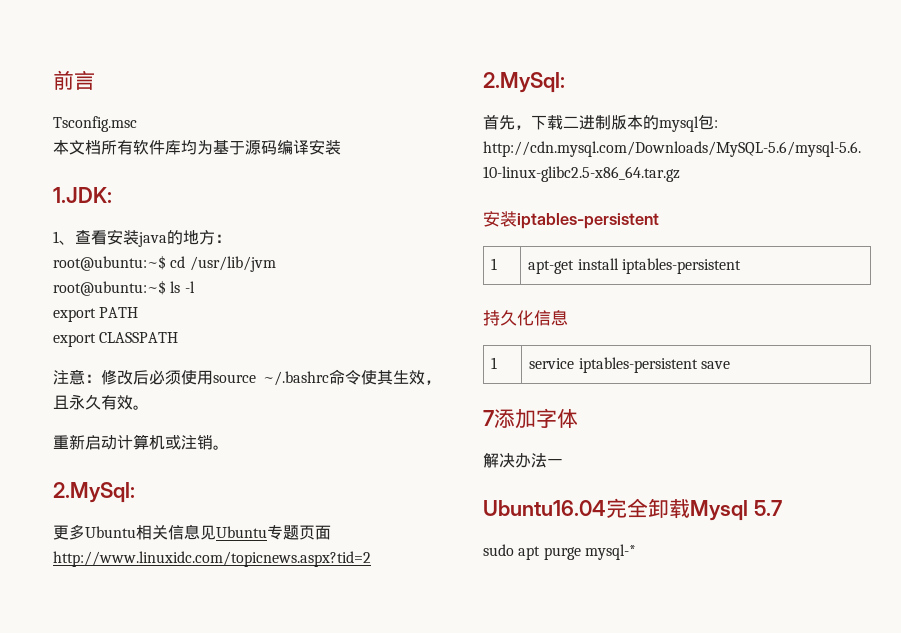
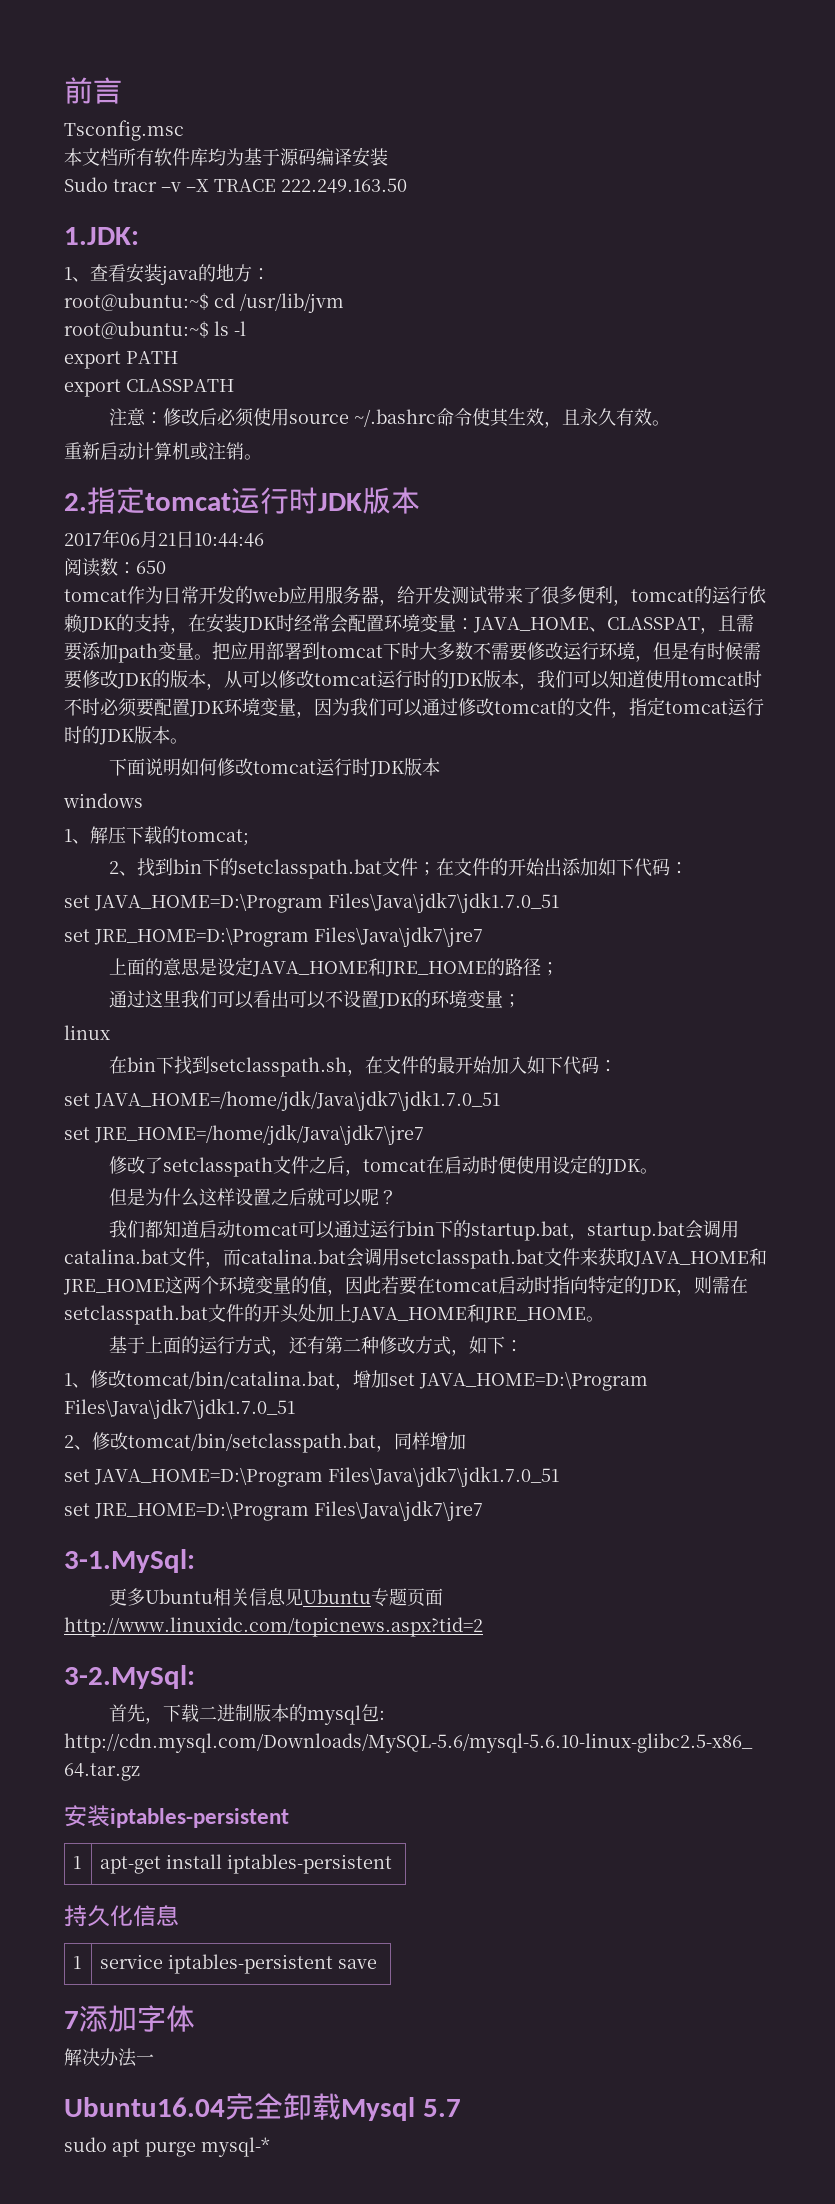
+ Sudo tracr –v –X TRACE 222.249.163.50
  重新启动计算机或注销。
- 2.MySql:
+ 2.指定tomcat运行时JDK版本
+ 2017年06月21日10:44:46
+ 阅读数：650
+ tomcat作为日常开发的web应用服务器，给开发测试带来了很多便利，tomcat的运行依赖JDK的支持，在安装JDK时经常会配置环境变量：JAVA_HOME、CLASSPAT，且需要添加path变量。把应用部署到tomcat下时大多数不需要修改运行环境，但是有时候需要修改JDK的版本，从可以修改tomcat运行时的JDK版本，我们可以知道使用tomcat时不时必须要配置JDK环境变量，因为我们可以通过修改tomcat的文件，指定tomcat运行时的JDK版本。
+ 下面说明如何修改tomcat运行时JDK版本
+ windows
+ 1、解压下载的tomcat;
+ 2、找到bin下的setclasspath.bat文件；在文件的开始出添加如下代码：
+ set JAVA_HOME=D:\Program Files\Java\jdk7\jdk1.7.0_51
+ set JRE_HOME=D:\Program Files\Java\jdk7\jre7
+ 上面的意思是设定JAVA_HOME和JRE_HOME的路径；
+ 通过这里我们可以看出可以不设置JDK的环境变量；
+ linux
+ 在bin下找到setclasspath.sh，在文件的最开始加入如下代码：
+ set JAVA_HOME=/home/jdk/Java\jdk7\jdk1.7.0_51
+ set JRE_HOME=/home/jdk/Java\jdk7\jre7
+ 修改了setclasspath文件之后，tomcat在启动时便使用设定的JDK。
+ 但是为什么这样设置之后就可以呢？
+ 我们都知道启动tomcat可以通过运行bin下的startup.bat，startup.bat会调用catalina.bat文件，而catalina.bat会调用setclasspath.bat文件来获取JAVA_HOME和JRE_HOME这两个环境变量的值，因此若要在tomcat启动时指向特定的JDK，则需在setclasspath.bat文件的开头处加上JAVA_HOME和JRE_HOME。
+ 基于上面的运行方式，还有第二种修改方式，如下：
+ 1、修改tomcat/bin/catalina.bat，增加set JAVA_HOME=D:\Program Files\Java\jdk7\jdk1.7.0_51
+ 2、修改tomcat/bin/setclasspath.bat，同样增加
+ set JAVA_HOME=D:\Program Files\Java\jdk7\jdk1.7.0_51
+ set JRE_HOME=D:\Program Files\Java\jdk7\jre7
+ 3-1.MySql:
  更多Ubuntu相关信息见Ubuntu专题页面http://www.linuxidc.com/topicnews.aspx?tid=2
- 2.MySql:
+ 3-2.MySql:

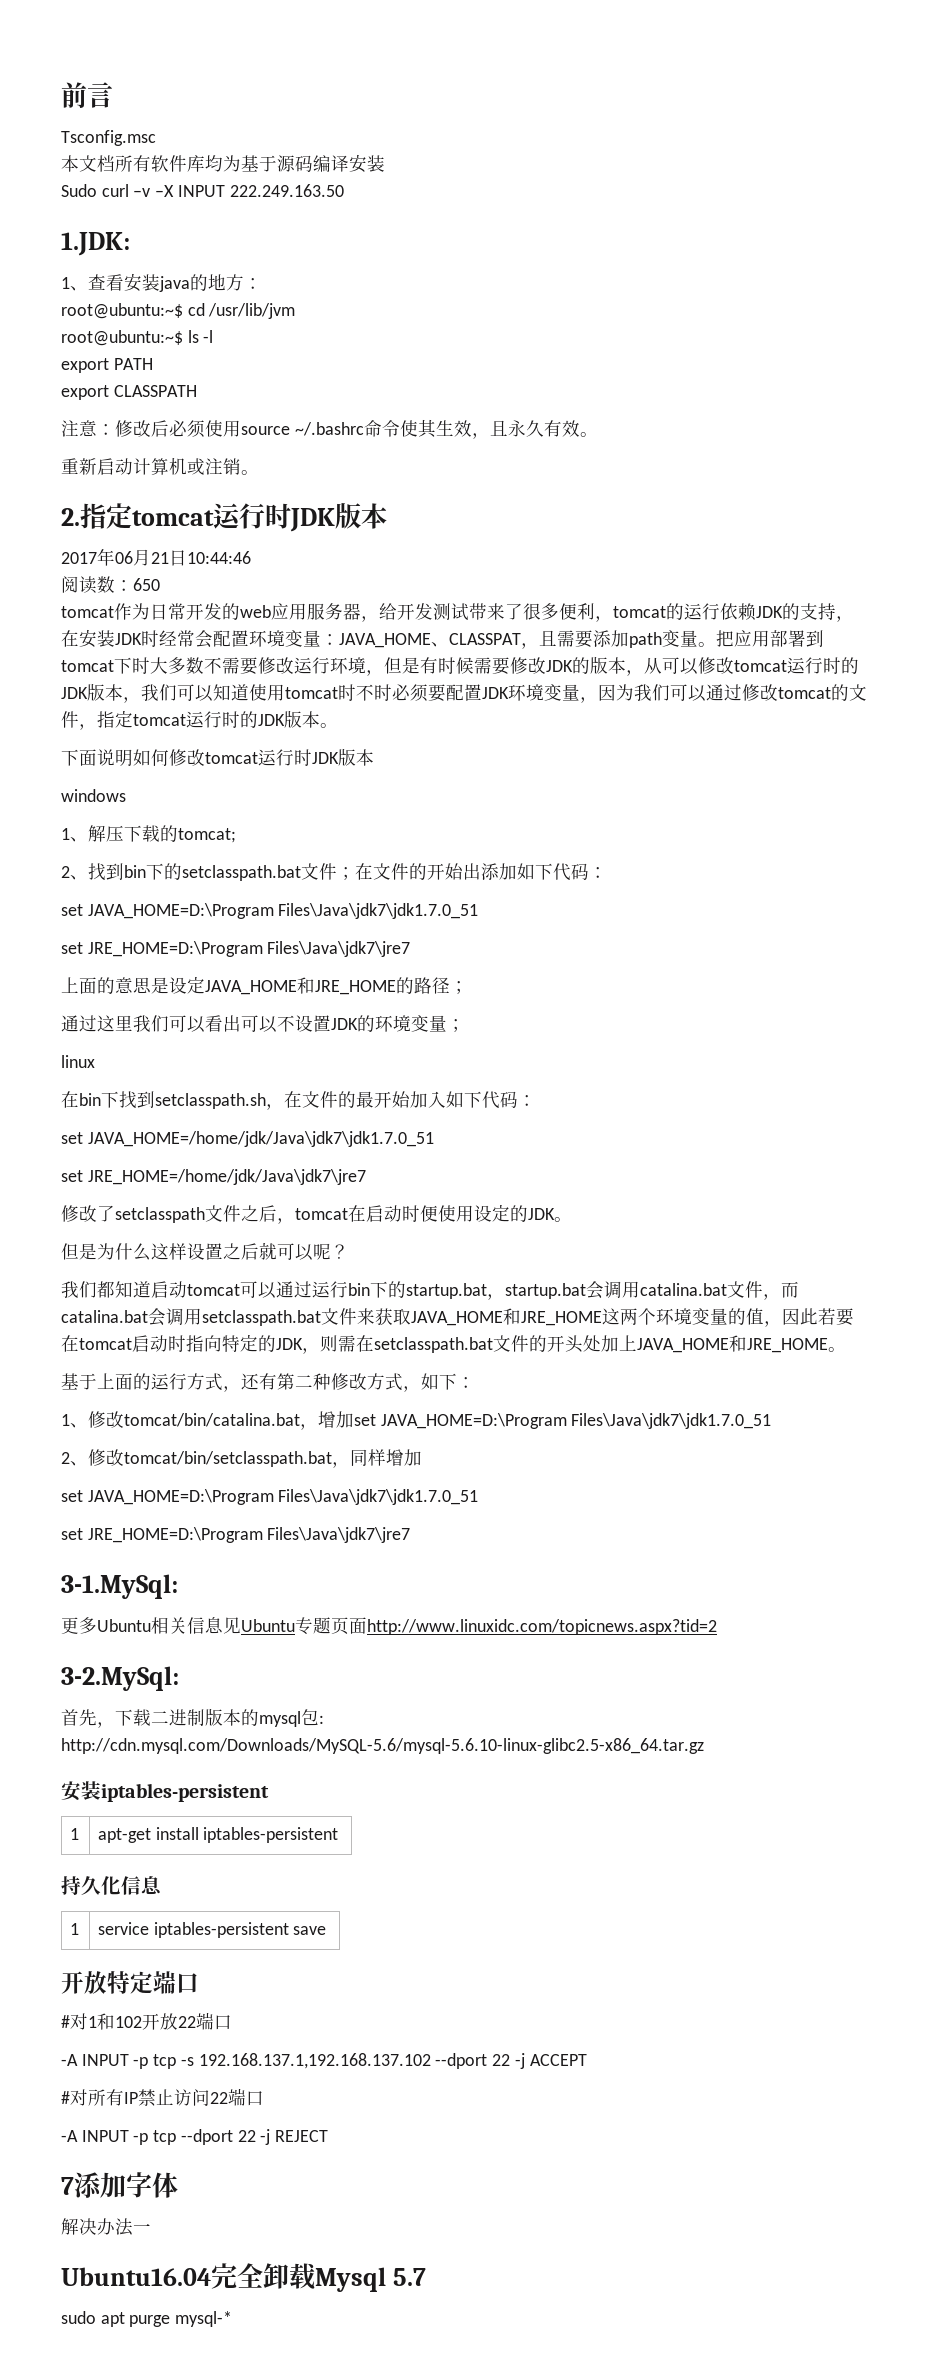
- Sudo tracr –v –X TRACE 222.249.163.50
+ Sudo curl –v –X INPUT 222.249.163.50
+ 开放特定端口
+ #对1和102开放22端口
+ -A INPUT -p tcp -s 192.168.137.1,192.168.137.102 --dport 22 -j ACCEPT
+ #对所有IP禁止访问22端口
+ -A INPUT -p tcp --dport 22 -j REJECT

